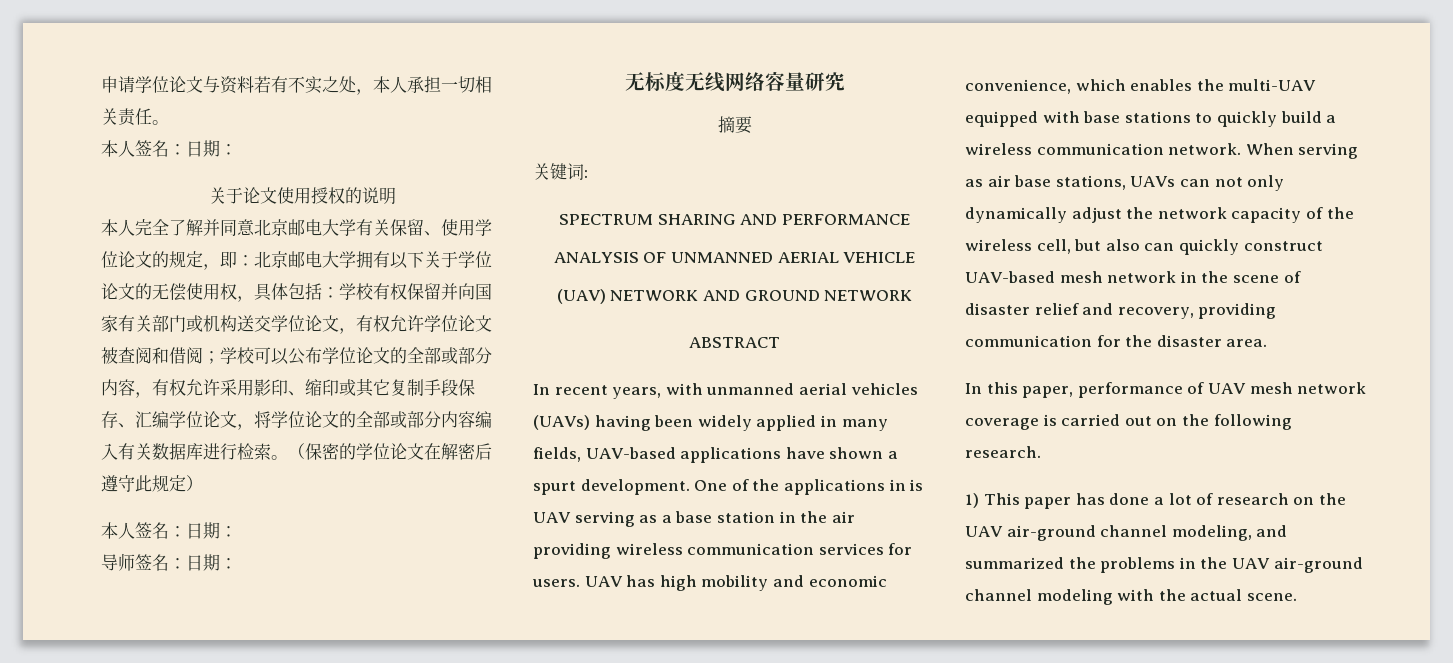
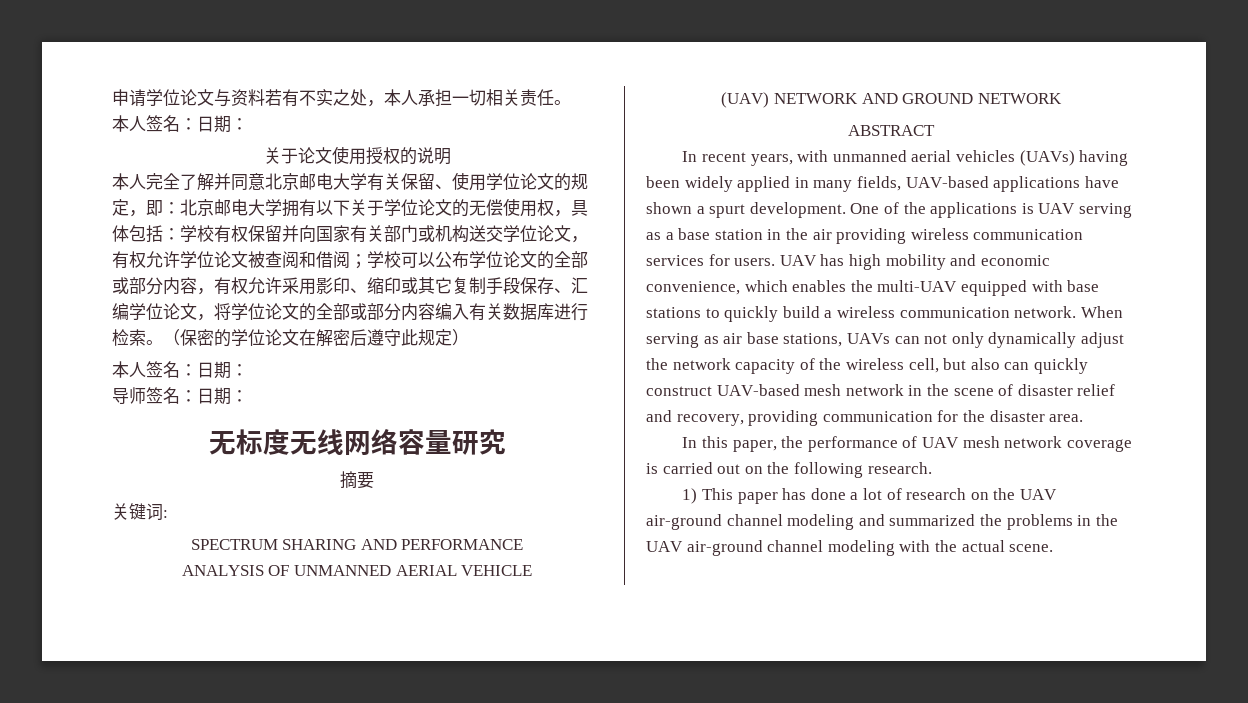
- One of the applications in is UAV serving as a base station in the air providing wireless communication services for users.
+ One of the applications is UAV serving as a base station in the air providing wireless communication services for users.
- In this paper, performance of UAV mesh network coverage is carried out on the following research.
+ In this paper, the performance of UAV mesh network coverage is carried out on the following research.
- 1) This paper has done a lot of research on the UAV air-ground channel modeling, and summarized the problems in the UAV air-ground channel modeling with the actual scene.
+ 1) This paper has done a lot of research on the UAV air-ground channel modeling and summarized the problems in the UAV air-ground channel modeling with the actual scene.

